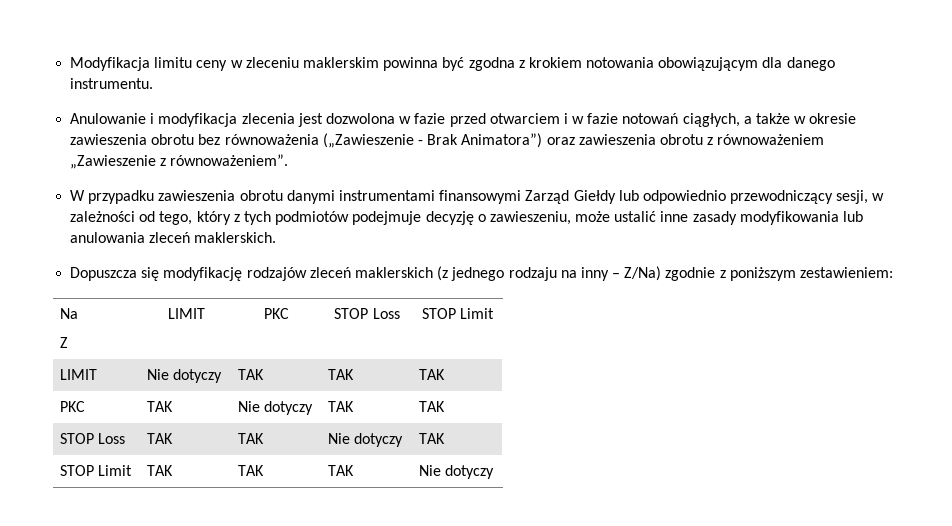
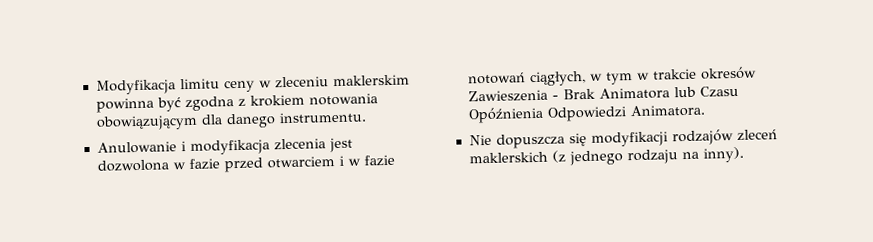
- Anulowanie i modyfikacja zlecenia jest dozwolona w fazie przed otwarciem i w fazie notowań ciągłych, a także w okresie zawieszenia obrotu bez równoważenia („Zawieszenie - Brak Animatora”) oraz zawieszenia obrotu z równoważeniem „Zawieszenie z równoważeniem”.
- W przypadku zawieszenia obrotu danymi instrumentami finansowymi Zarząd Giełdy lub odpowiednio przewodniczący sesji, w zależności od tego, który z tych podmiotów podejmuje decyzję o zawieszeniu, może ustalić inne zasady modyfikowania lub anulowania zleceń maklerskich.
- Dopuszcza się modyfikację rodzajów zleceń maklerskich (z jednego rodzaju na inny – Z/Na) zgodnie z poniższym zestawieniem:
- Na
- Z | LIMIT | PKC | STOP Loss | STOP Limit
- LIMIT | Nie dotyczy | TAK | TAK | TAK
- PKC | TAK | Nie dotyczy | TAK | TAK
- STOP Loss | TAK | TAK | Nie dotyczy | TAK
- STOP Limit | TAK | TAK | TAK | Nie dotyczy
+ Anulowanie i modyfikacja zlecenia jest dozwolona w fazie przed otwarciem i w fazie notowań ciągłych, w tym w trakcie okresów Zawieszenia - Brak Animatora lub Czasu Opóźnienia Odpowiedzi Animatora.
+ Nie dopuszcza się modyfikacji rodzajów zleceń maklerskich (z jednego rodzaju na inny).

